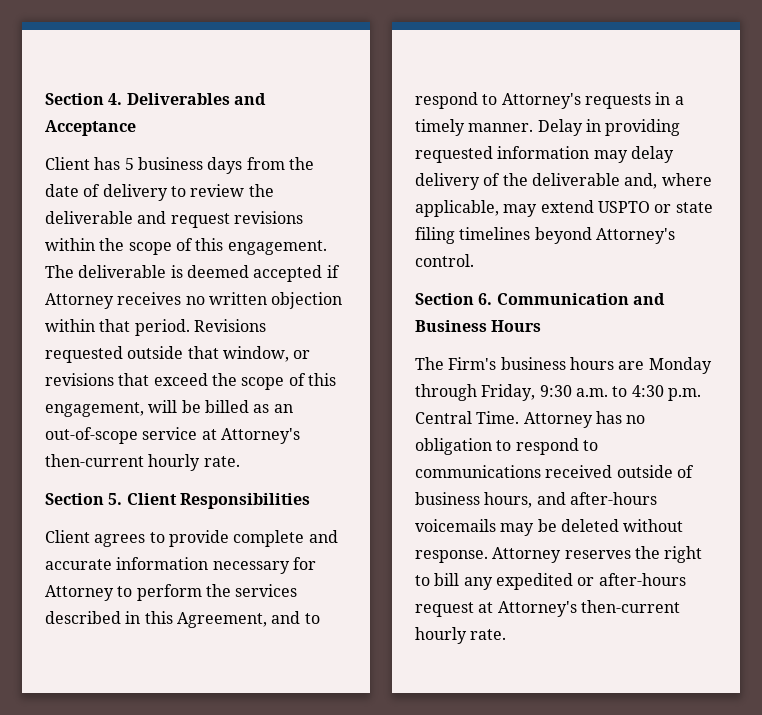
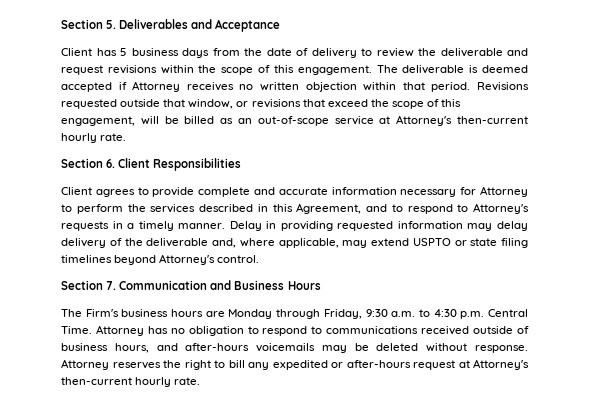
- Section 4. Deliverables and Acceptance
+ Section 5. Deliverables and Acceptance
- Section 5. Client Responsibilities
+ Section 6. Client Responsibilities
- Section 6. Communication and Business Hours
+ Section 7. Communication and Business Hours

